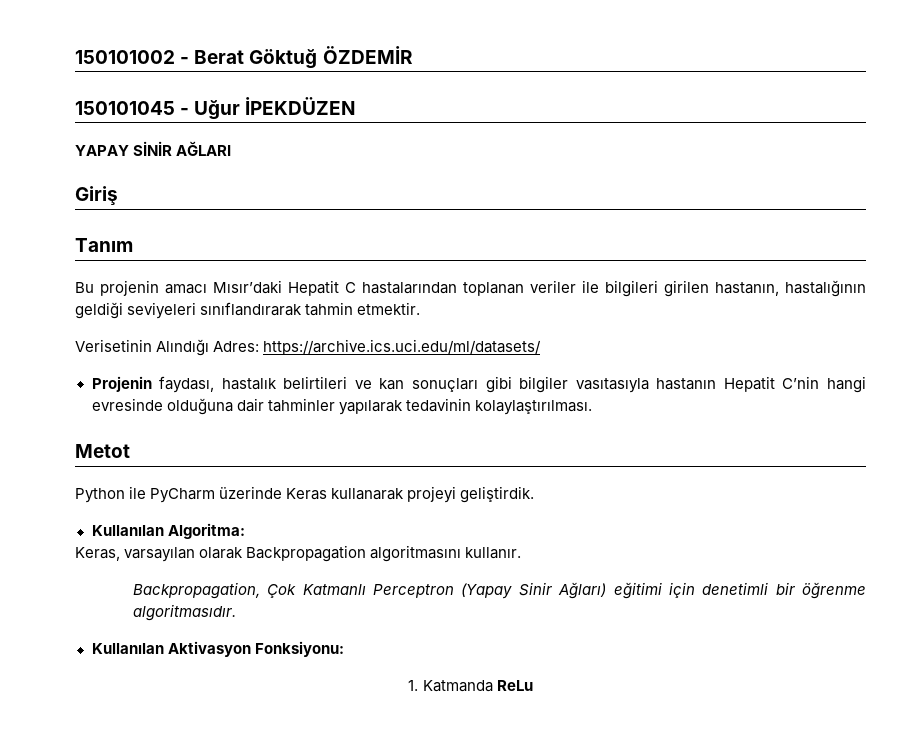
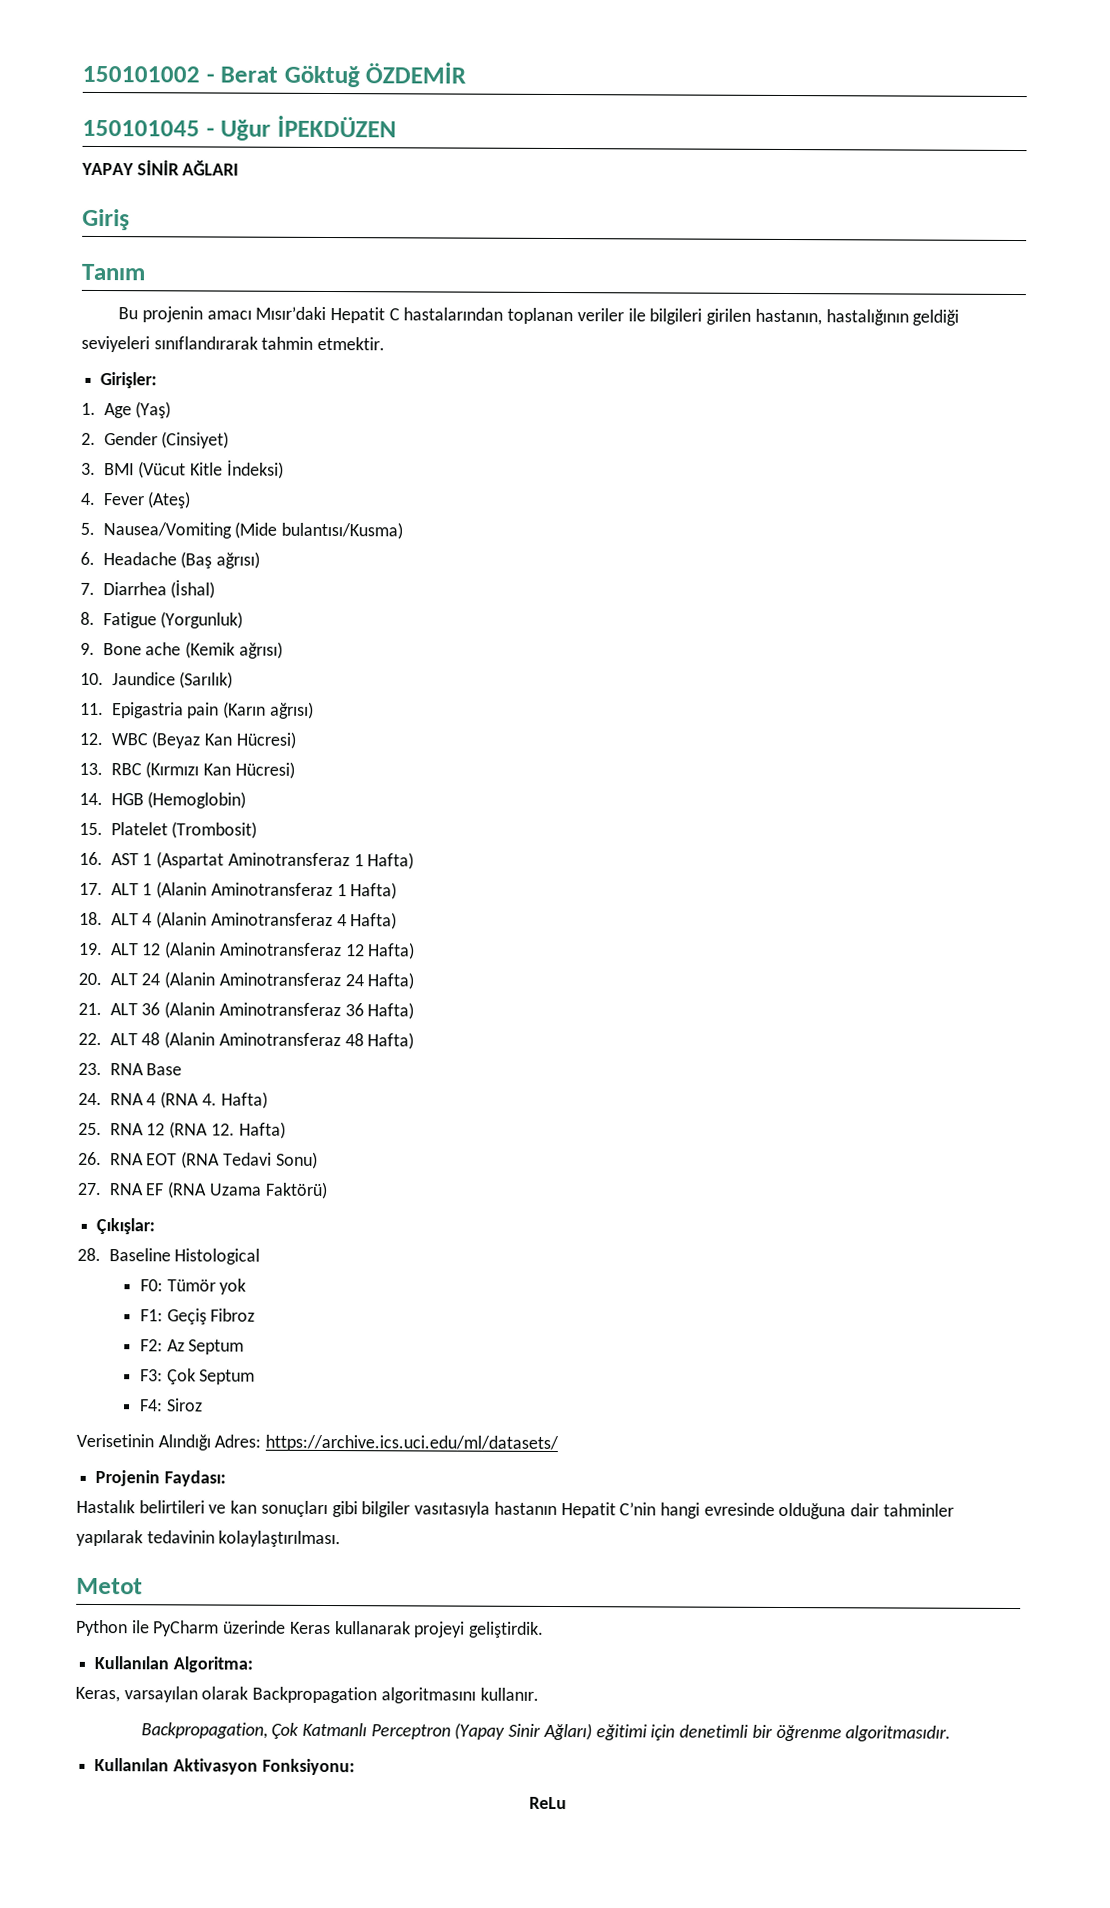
+ Girişler:
+ 1. Age (Yaş)
+ 2. Gender (Cinsiyet)
+ 3. BMI (Vücut Kitle İndeksi)
+ 4. Fever (Ateş)
+ 5. Nausea/Vomiting (Mide bulantısı/Kusma)
+ 6. Headache (Baş ağrısı)
+ 7. Diarrhea (İshal)
+ 8. Fatigue (Yorgunluk)
+ 9. Bone ache (Kemik ağrısı)
+ 10. Jaundice (Sarılık)
+ 11. Epigastria pain (Karın ağrısı)
+ 12. WBC (Beyaz Kan Hücresi)
+ 13. RBC (Kırmızı Kan Hücresi)
+ 14. HGB (Hemoglobin)
+ 15. Platelet (Trombosit)
+ 16. AST 1 (Aspartat Aminotransferaz 1 Hafta)
+ 17. ALT 1 (Alanin Aminotransferaz 1 Hafta)
+ 18. ALT 4 (Alanin Aminotransferaz 4 Hafta)
+ 19. ALT 12 (Alanin Aminotransferaz 12 Hafta)
+ 20. ALT 24 (Alanin Aminotransferaz 24 Hafta)
+ 21. ALT 36 (Alanin Aminotransferaz 36 Hafta)
+ 22. ALT 48 (Alanin Aminotransferaz 48 Hafta)
+ 23. RNA Base
+ 24. RNA 4 (RNA 4. Hafta)
+ 25. RNA 12 (RNA 12. Hafta)
+ 26. RNA EOT (RNA Tedavi Sonu)
+ 27. RNA EF (RNA Uzama Faktörü)
+ Çıkışlar:
+ 28. Baseline Histological
+ F0: Tümör yok
+ F1: Geçiş Fibroz
+ F2: Az Septum
+ F3: Çok Septum
+ F4: Siroz
- Projenin faydası, hastalık belirtileri ve kan sonuçları gibi bilgiler vasıtasıyla hastanın Hepatit C’nin hangi evresinde olduğuna dair tahminler yapılarak tedavinin kolaylaştırılması.
+ Projenin Faydası:
+ Hastalık belirtileri ve kan sonuçları gibi bilgiler vasıtasıyla hastanın Hepatit C’nin hangi evresinde olduğuna dair tahminler yapılarak tedavinin kolaylaştırılması.
- 1. Katmanda ReLu
+ ReLu

